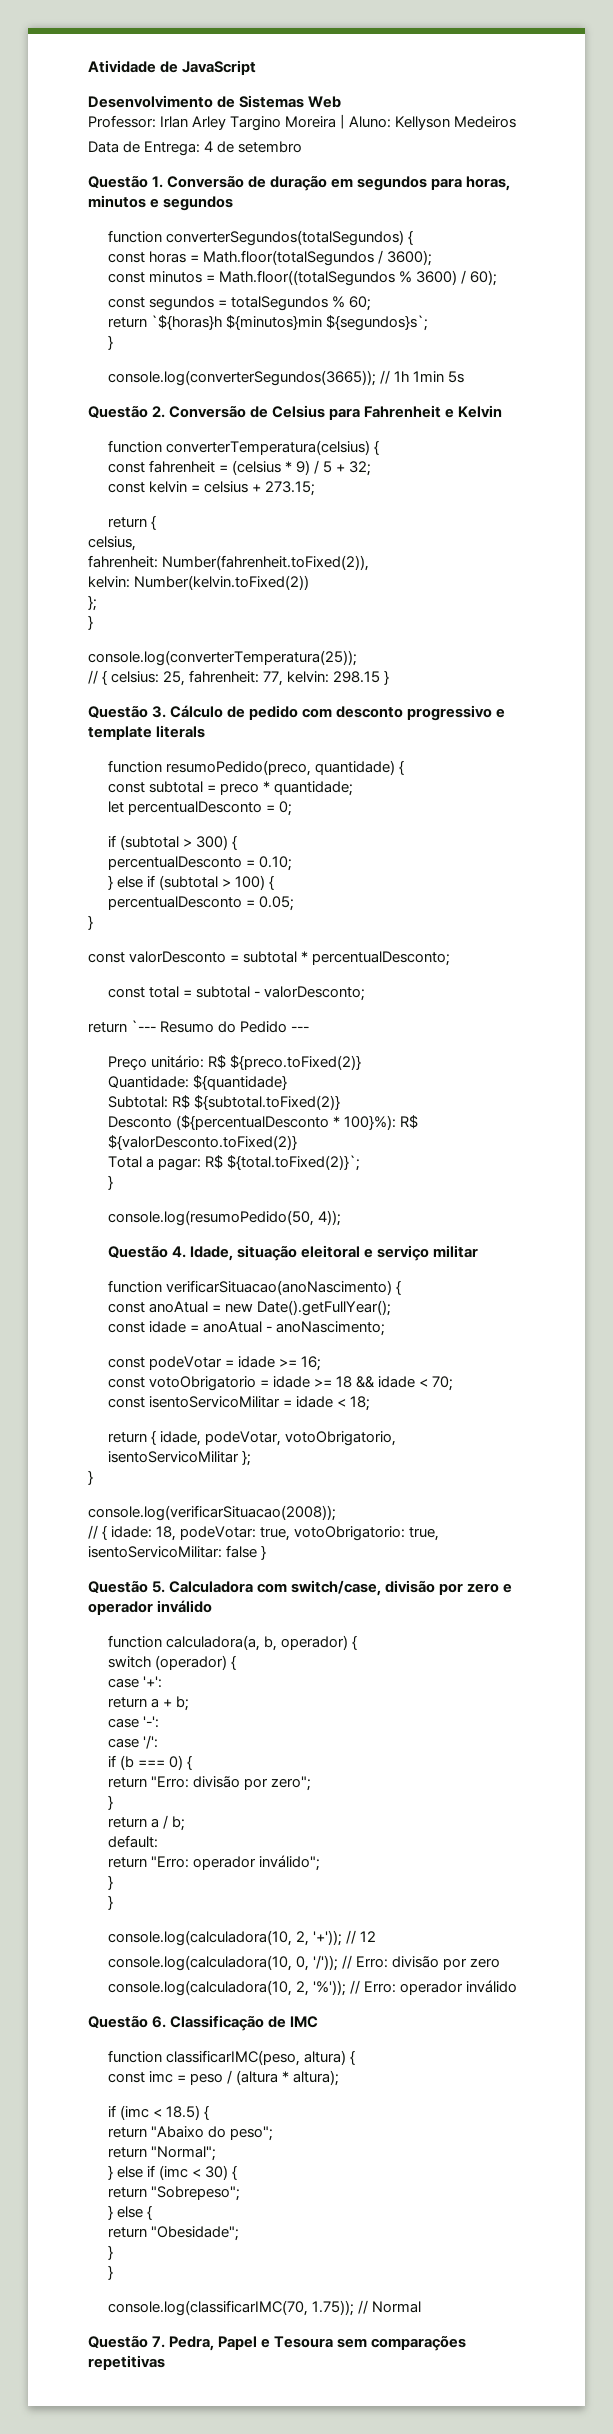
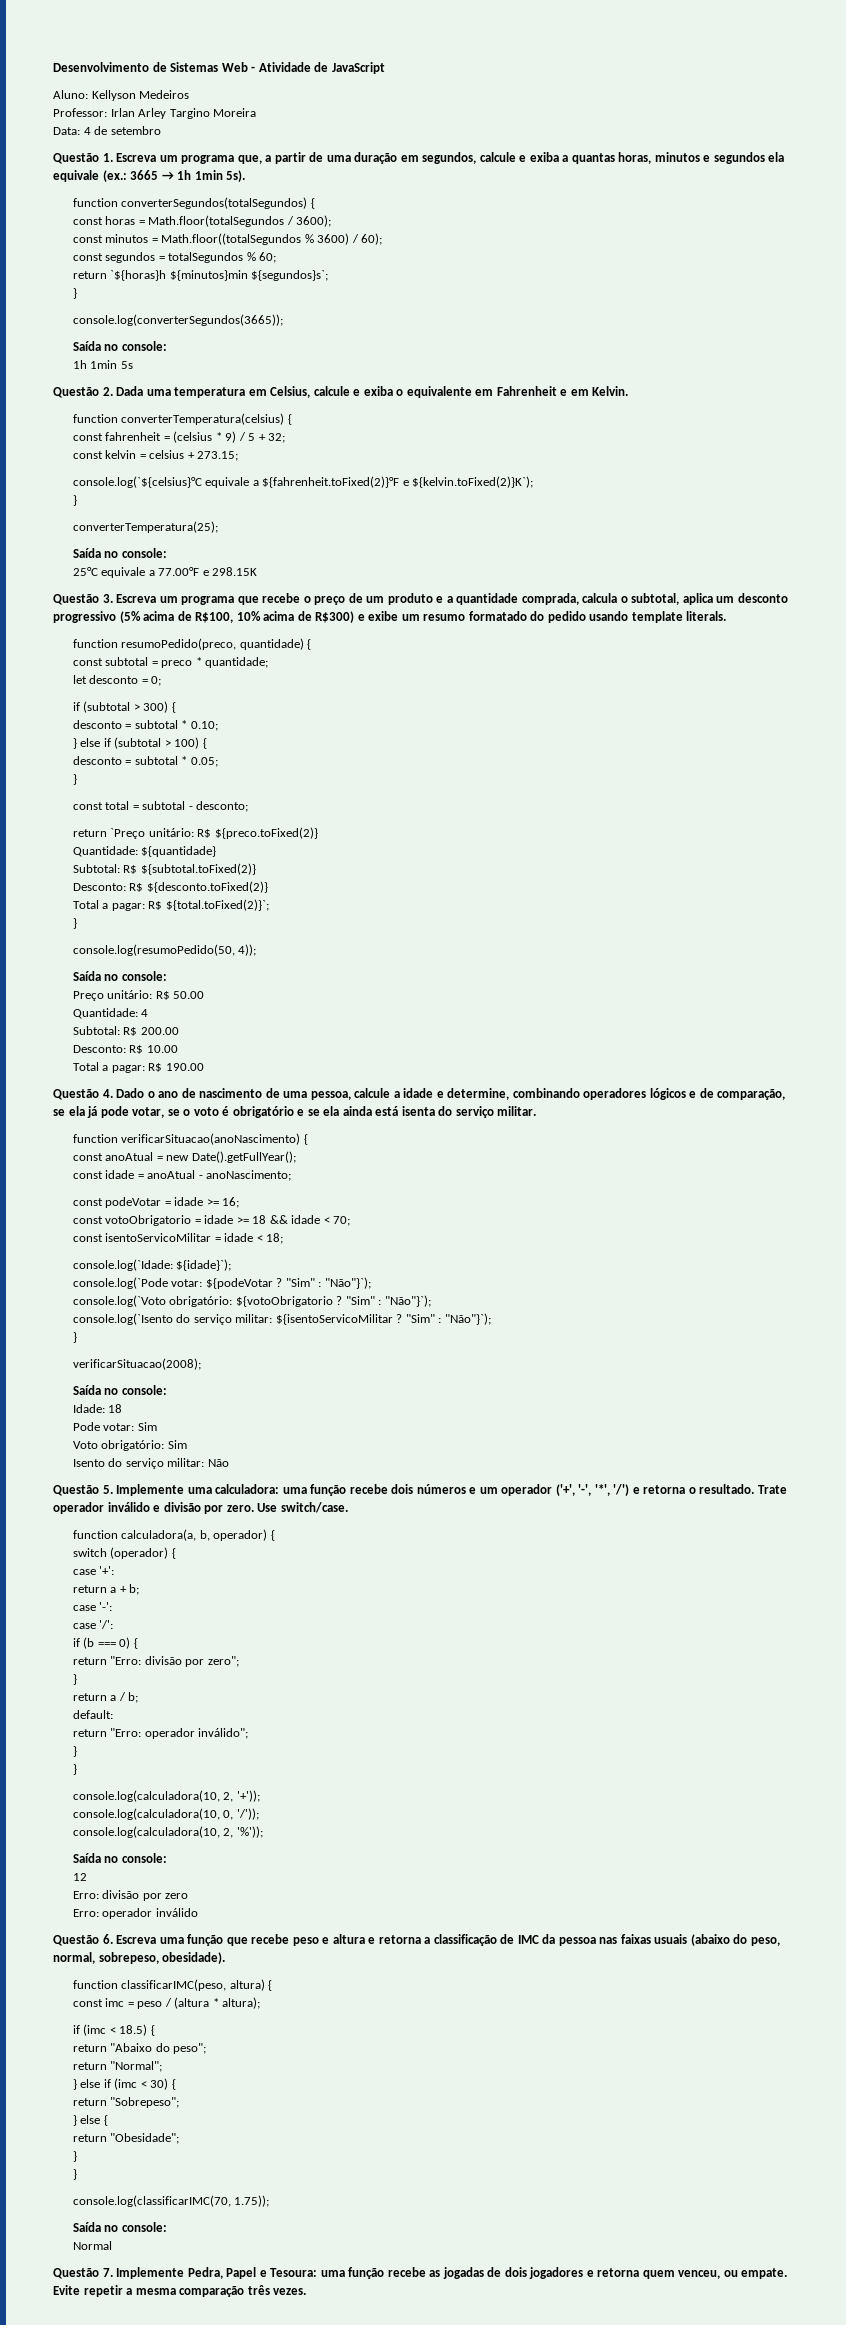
- Atividade de JavaScript
+ Desenvolvimento de Sistemas Web - Atividade de JavaScript
- Desenvolvimento de Sistemas Web
+ Aluno: Kellyson Medeiros
- Professor: Irlan Arley Targino Moreira | Aluno: Kellyson Medeiros
- Data de Entrega: 4 de setembro
+ Professor: Irlan Arley Targino Moreira
+ Data: 4 de setembro
- Questão 1. Conversão de duração em segundos para horas, minutos e segundos
+ Questão 1. Escreva um programa que, a partir de uma duração em segundos, calcule e exiba a quantas horas, minutos e segundos ela equivale (ex.: 3665 → 1h 1min 5s).
- console.log(converterSegundos(3665)); // 1h 1min 5s
+ console.log(converterSegundos(3665));
+ Saída no console:
+ 1h 1min 5s
- Questão 2. Conversão de Celsius para Fahrenheit e Kelvin
+ Questão 2. Dada uma temperatura em Celsius, calcule e exiba o equivalente em Fahrenheit e em Kelvin.
  const kelvin = celsius + 273.15;
- return {
- celsius,
- fahrenheit: Number(fahrenheit.toFixed(2)),
- kelvin: Number(kelvin.toFixed(2))
- };
+ console.log(`${celsius}°C equivale a ${fahrenheit.toFixed(2)}°F e ${kelvin.toFixed(2)}K`);
  }
- console.log(converterTemperatura(25));
- // { celsius: 25, fahrenheit: 77, kelvin: 298.15 }
- Questão 3. Cálculo de pedido com desconto progressivo e template literals
+ converterTemperatura(25);
+ Saída no console:
+ 25°C equivale a 77.00°F e 298.15K
+ Questão 3. Escreva um programa que recebe o preço de um produto e a quantidade comprada, calcula o subtotal, aplica um desconto progressivo (5% acima de R$100, 10% acima de R$300) e exibe um resumo formatado do pedido usando template literals.
- let percentualDesconto = 0;
+ let desconto = 0;
- percentualDesconto = 0.10;
+ desconto = subtotal * 0.10;
- percentualDesconto = 0.05;
+ desconto = subtotal * 0.05;
  }
- const valorDesconto = subtotal * percentualDesconto;
- const total = subtotal - valorDesconto;
- return `--- Resumo do Pedido ---
- Preço unitário: R$ ${preco.toFixed(2)}
+ const total = subtotal - desconto;
+ return `Preço unitário: R$ ${preco.toFixed(2)}
- Desconto (${percentualDesconto * 100}%): R$ ${valorDesconto.toFixed(2)}
+ Desconto: R$ ${desconto.toFixed(2)}
  console.log(resumoPedido(50, 4));
- Questão 4. Idade, situação eleitoral e serviço militar
+ Saída no console:
+ Preço unitário: R$ 50.00
+ Quantidade: 4
+ Subtotal: R$ 200.00
+ Desconto: R$ 10.00
+ Total a pagar: R$ 190.00
+ Questão 4. Dado o ano de nascimento de uma pessoa, calcule a idade e determine, combinando operadores lógicos e de comparação, se ela já pode votar, se o voto é obrigatório e se ela ainda está isenta do serviço militar.
- return { idade, podeVotar, votoObrigatorio, isentoServicoMilitar };
+ console.log(`Idade: ${idade}`);
+ console.log(`Pode votar: ${podeVotar ? "Sim" : "Não"}`);
+ console.log(`Voto obrigatório: ${votoObrigatorio ? "Sim" : "Não"}`);
+ console.log(`Isento do serviço militar: ${isentoServicoMilitar ? "Sim" : "Não"}`);
  }
- console.log(verificarSituacao(2008));
- // { idade: 18, podeVotar: true, votoObrigatorio: true, isentoServicoMilitar: false }
- Questão 5. Calculadora com switch/case, divisão por zero e operador inválido
+ verificarSituacao(2008);
+ Saída no console:
+ Idade: 18
+ Pode votar: Sim
+ Voto obrigatório: Sim
+ Isento do serviço militar: Não
+ Questão 5. Implemente uma calculadora: uma função recebe dois números e um operador ('+', '-', '*', '/') e retorna o resultado. Trate operador inválido e divisão por zero. Use switch/case.
- console.log(calculadora(10, 2, '+')); // 12
+ console.log(calculadora(10, 2, '+'));
- console.log(calculadora(10, 0, '/')); // Erro: divisão por zero
+ console.log(calculadora(10, 0, '/'));
+ console.log(calculadora(10, 2, '%'));
+ Saída no console:
+ 12
+ Erro: divisão por zero
- console.log(calculadora(10, 2, '%')); // Erro: operador inválido
+ Erro: operador inválido
- Questão 6. Classificação de IMC
+ Questão 6. Escreva uma função que recebe peso e altura e retorna a classificação de IMC da pessoa nas faixas usuais (abaixo do peso, normal, sobrepeso, obesidade).
- console.log(classificarIMC(70, 1.75)); // Normal
+ console.log(classificarIMC(70, 1.75));
+ Saída no console:
+ Normal
- Questão 7. Pedra, Papel e Tesoura sem comparações repetitivas
+ Questão 7. Implemente Pedra, Papel e Tesoura: uma função recebe as jogadas de dois jogadores e retorna quem venceu, ou empate. Evite repetir a mesma comparação três vezes.

